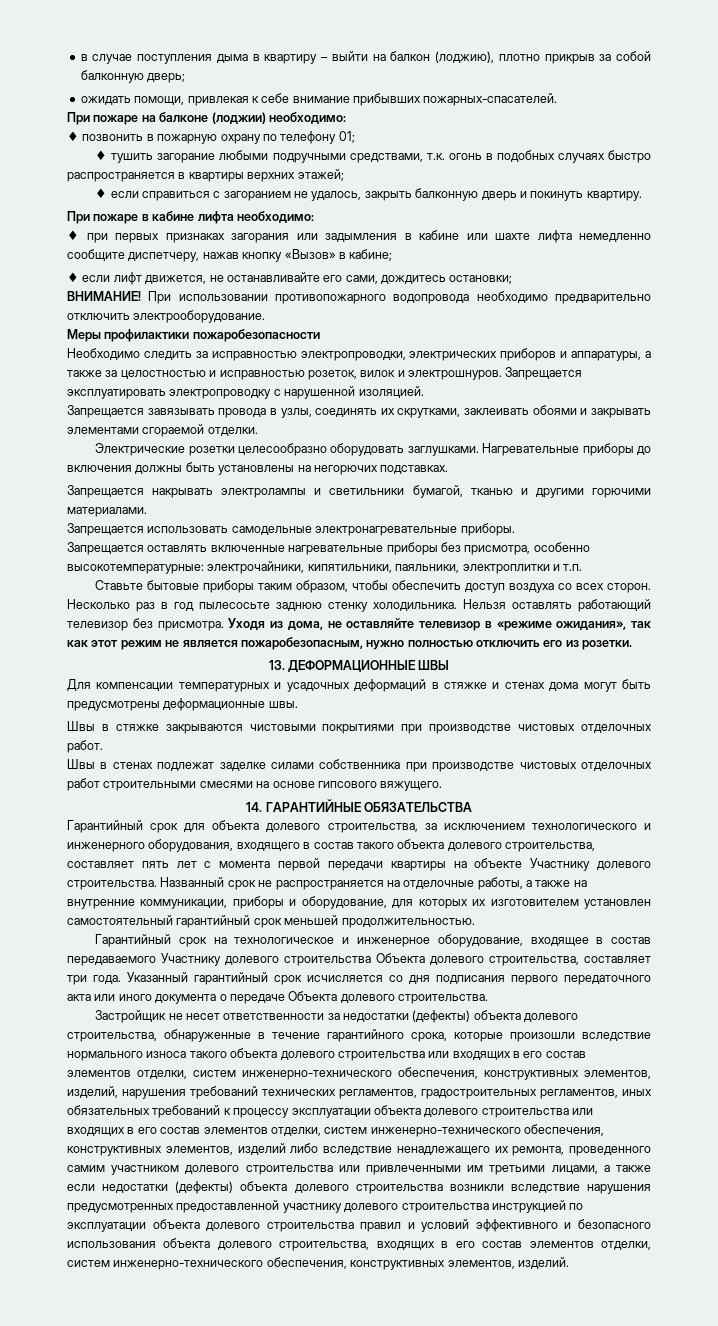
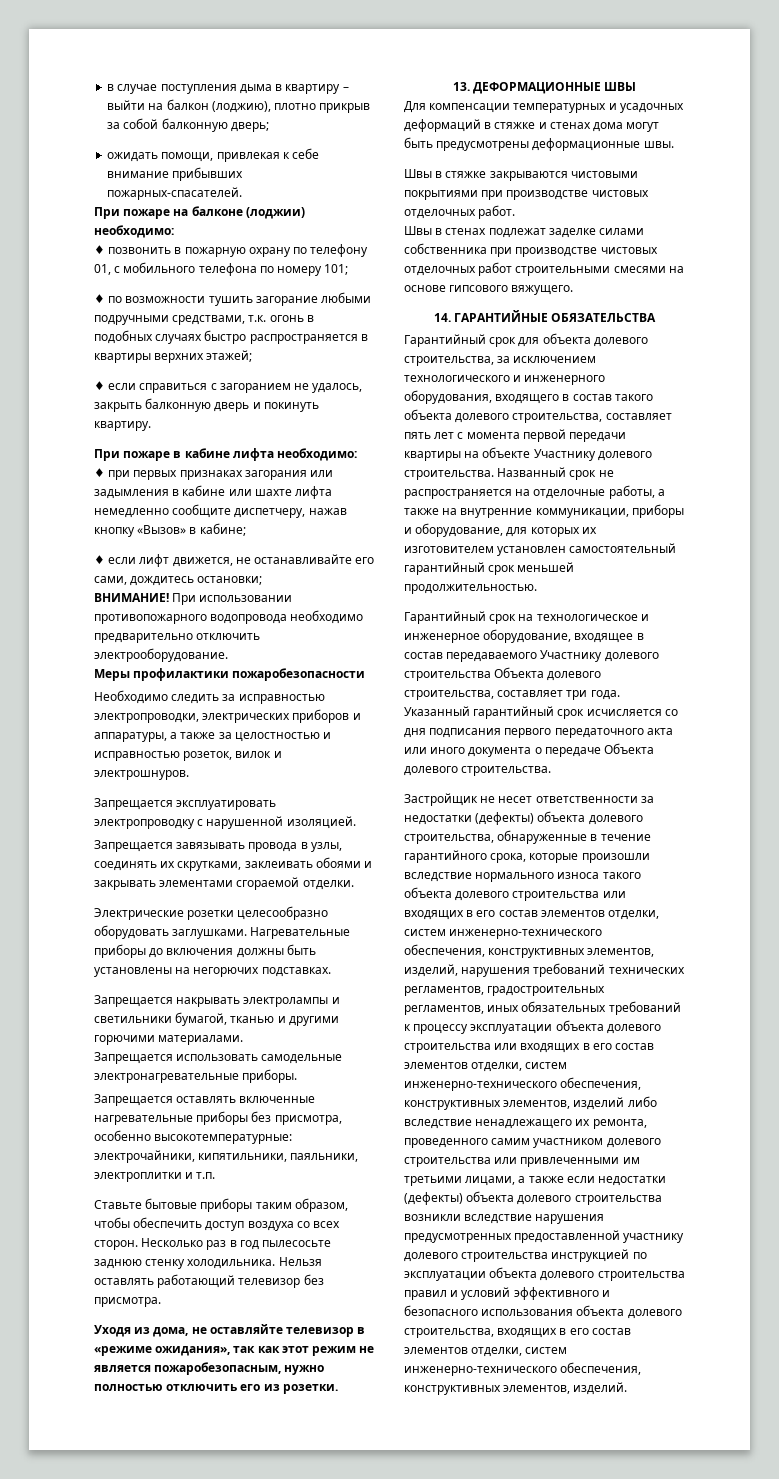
- ♦ позвонить в пожарную охрану по телефону 01;
- ♦ тушить загорание любыми подручными средствами, т.к. огонь в подобных случаях быстро распространяется в квартиры верхних этажей;
+ ♦ позвонить в пожарную охрану по телефону 01, с мобильного телефона по номеру 101;
+ ♦ по возможности тушить загорание любыми подручными средствами, т.к. огонь в подобных случаях быстро распространяется в квартиры верхних этажей;
- Необходимо следить за исправностью электропроводки, электрических приборов и аппаратуры, а также за целостностью и исправностью розеток, вилок и электрошнуров. Запрещается эксплуатировать электропроводку с нарушенной изоляцией.
+ Необходимо следить за исправностью электропроводки, электрических приборов и аппаратуры, а также за целостностью и исправностью розеток, вилок и электрошнуров.
+ Запрещается эксплуатировать электропроводку с нарушенной изоляцией.
- Нельзя оставлять работающий телевизор без присмотра. Уходя из дома, не оставляйте телевизор в «режиме ожидания», так как этот режим не является пожаробезопасным, нужно полностью отключить его из розетки.
+ Нельзя оставлять работающий телевизор без присмотра.
+ Уходя из дома, не оставляйте телевизор в «режиме ожидания», так как этот режим не является пожаробезопасным, нужно полностью отключить его из розетки.

